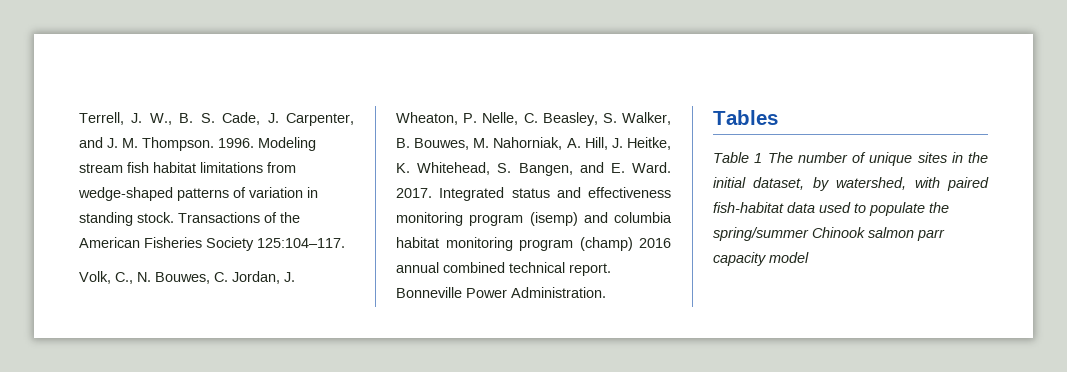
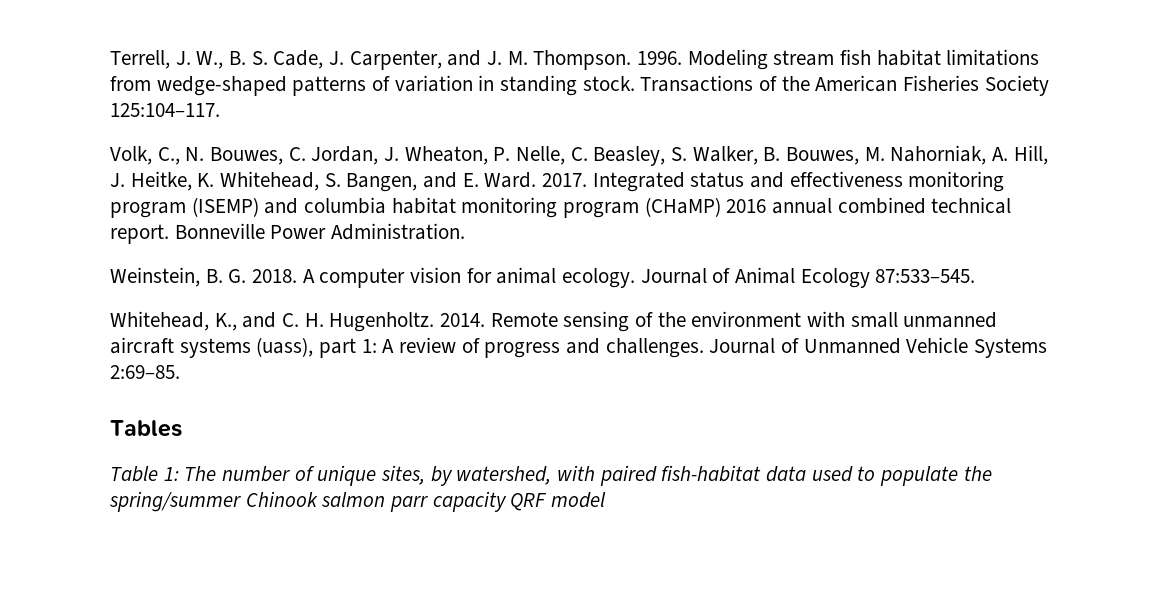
- Integrated status and effectiveness monitoring program (isemp) and columbia habitat monitoring program (champ) 2016 annual combined technical report.
+ Integrated status and effectiveness monitoring program (ISEMP) and columbia habitat monitoring program (CHaMP) 2016 annual combined technical report.
+ Weinstein, B. G. 2018. A computer vision for animal ecology. Journal of Animal Ecology 87:533–545.
+ Whitehead, K., and C. H. Hugenholtz. 2014. Remote sensing of the environment with small unmanned aircraft systems (uass), part 1: A review of progress and challenges. Journal of Unmanned Vehicle Systems 2:69–85.
- Table 1 The number of unique sites in the initial dataset, by watershed, with paired fish-habitat data used to populate the spring/summer Chinook salmon parr capacity model
+ Table 1: The number of unique sites, by watershed, with paired fish-habitat data used to populate the spring/summer Chinook salmon parr capacity QRF model

